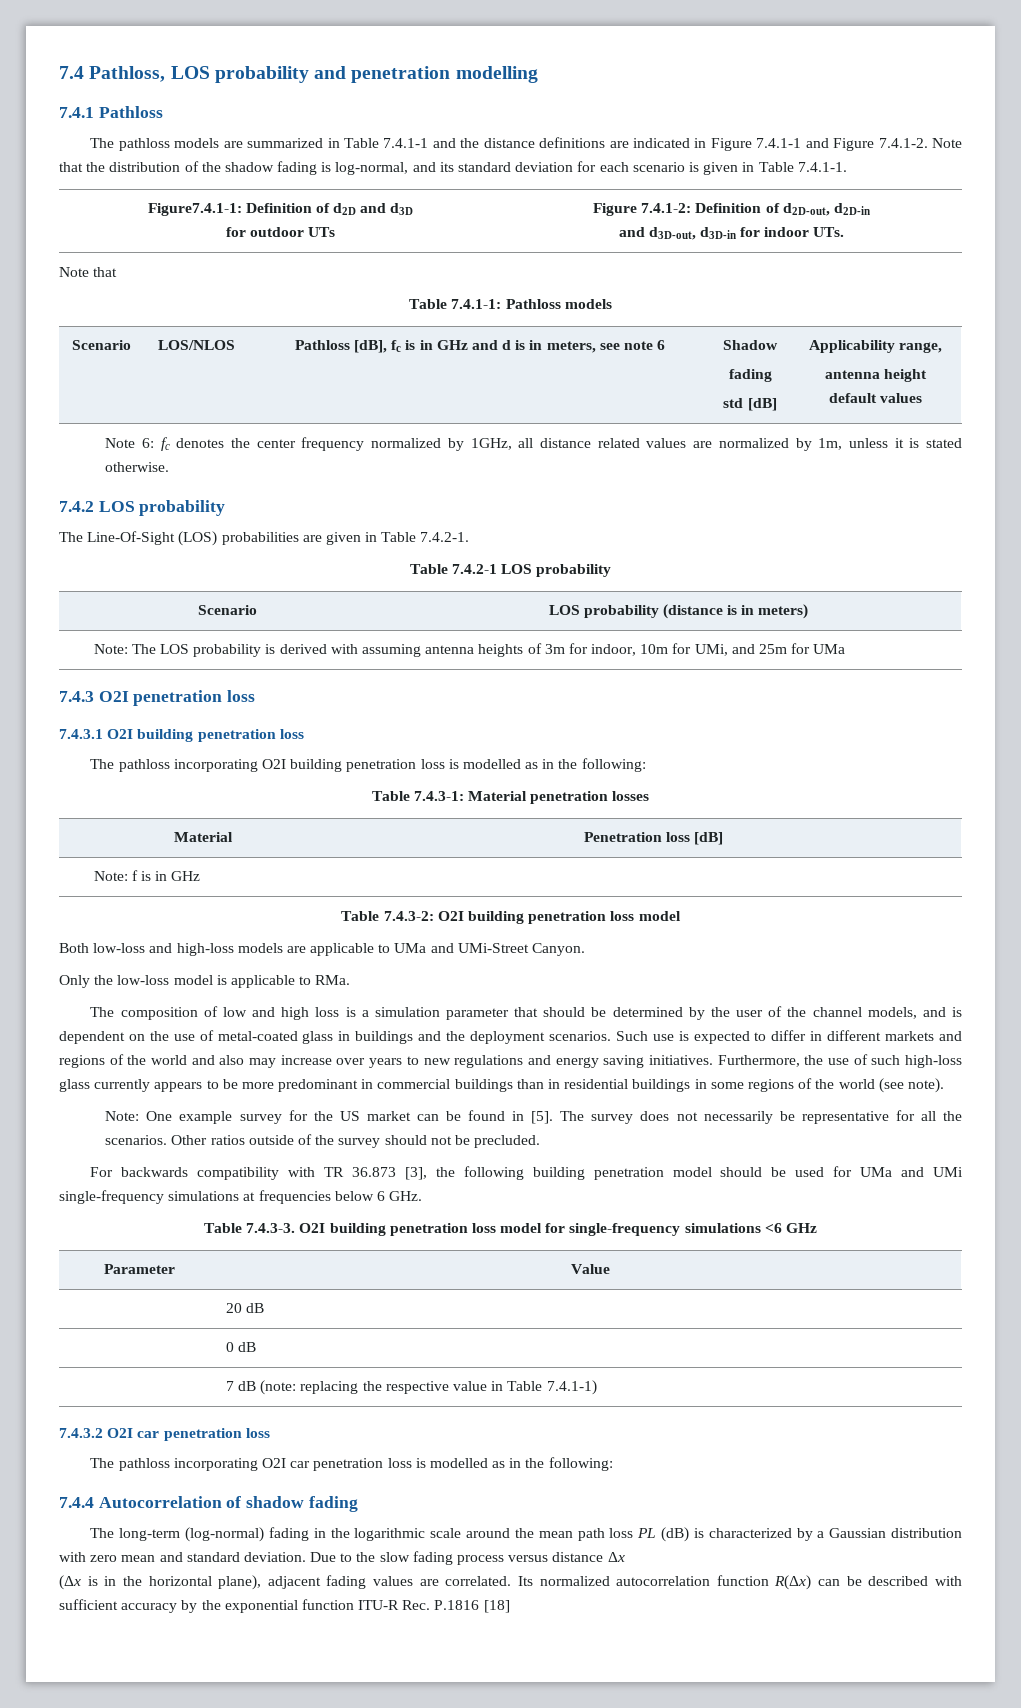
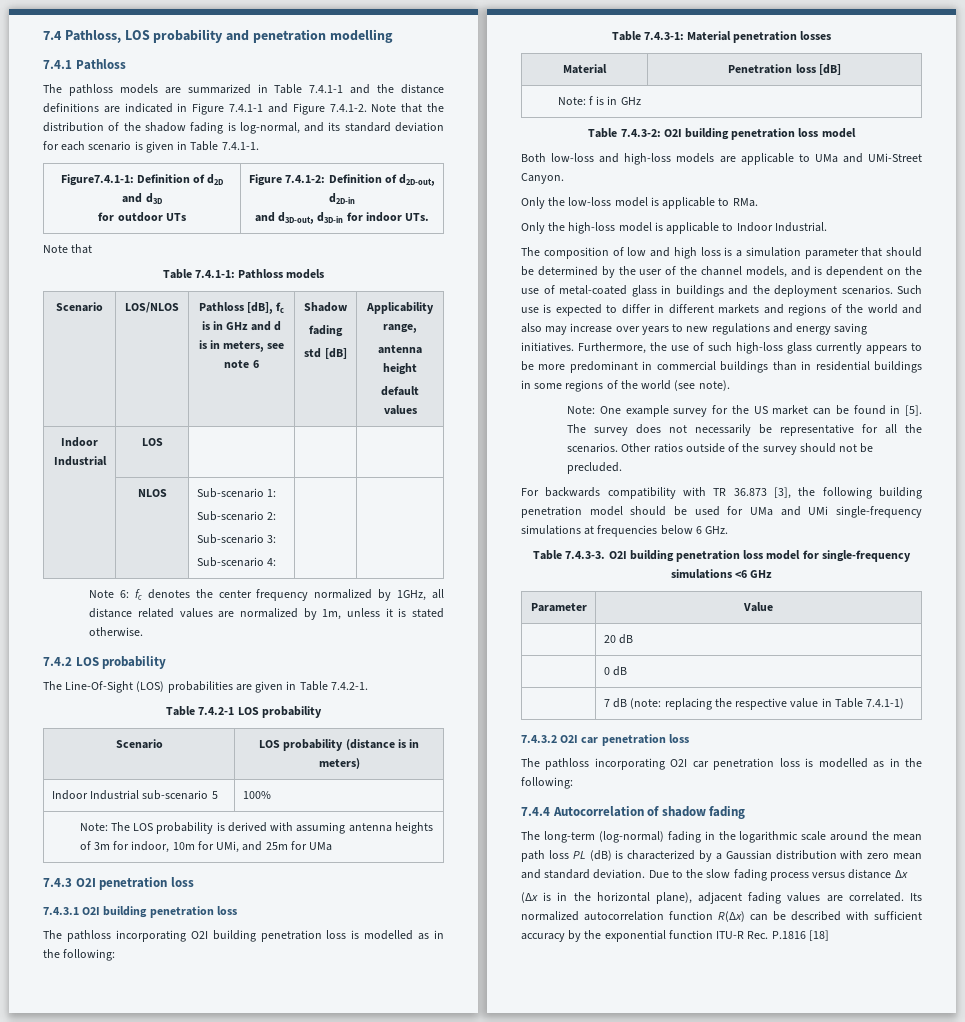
+ Indoor Industrial | LOS | | |
+ | NLOS | Sub-scenario 1:
+ Sub-scenario 2:
+ Sub-scenario 3:
+ Sub-scenario 4: | |
+ Indoor Industrial sub-scenario 5 | 100%
+ Only the high-loss model is applicable to Indoor Industrial.

